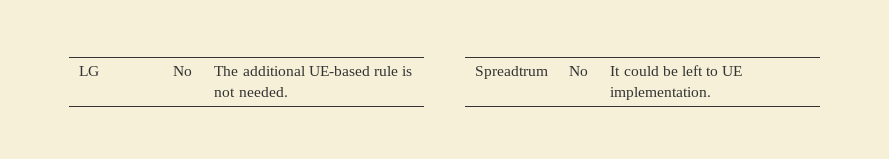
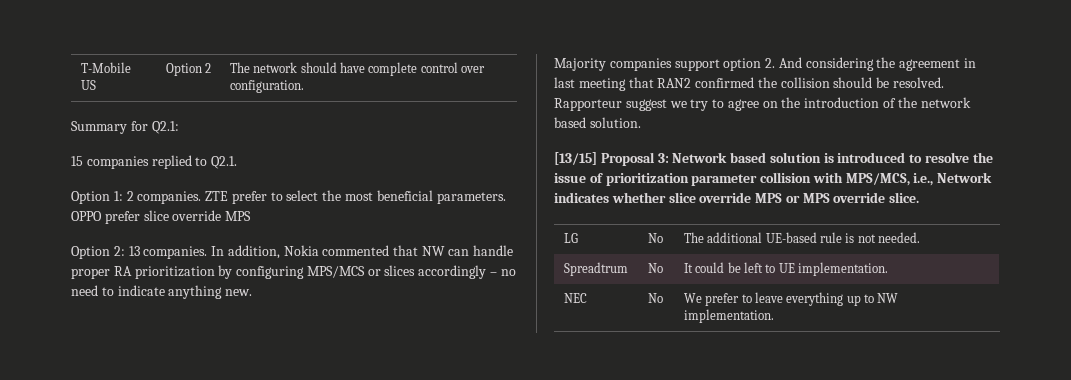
+ T-Mobile US | Option 2 | The network should have complete control over configuration.
+ Summary for Q2.1:
+ 15 companies replied to Q2.1.
+ Option 1: 2 companies. ZTE prefer to select the most beneficial parameters. OPPO prefer slice override MPS
+ Option 2: 13 companies. In addition, Nokia commented that NW can handle proper RA prioritization by configuring MPS/MCS or slices accordingly – no need to indicate anything new.
+ Majority companies support option 2. And considering the agreement in last meeting that RAN2 confirmed the collision should be resolved. Rapporteur suggest we try to agree on the introduction of the network based solution.
+ [13/15] Proposal 3: Network based solution is introduced to resolve the issue of prioritization parameter collision with MPS/MCS, i.e., Network indicates whether slice override MPS or MPS override slice.
+ NEC | No | We prefer to leave everything up to NW implementation.

